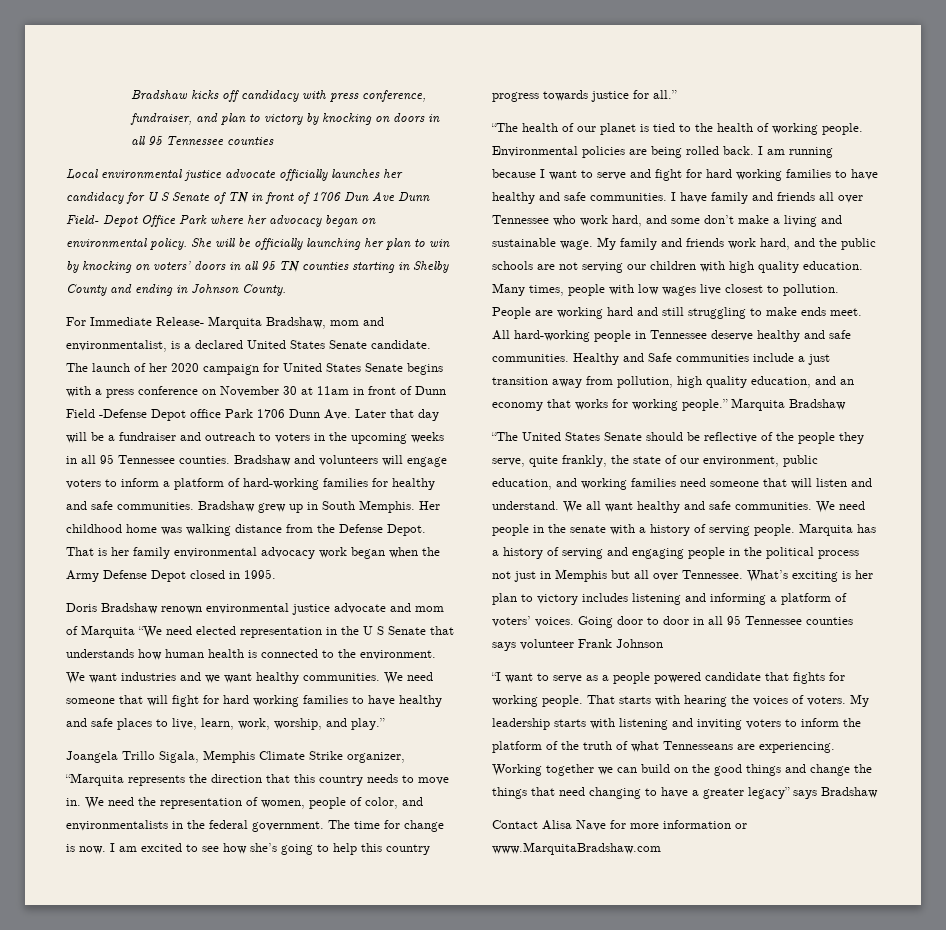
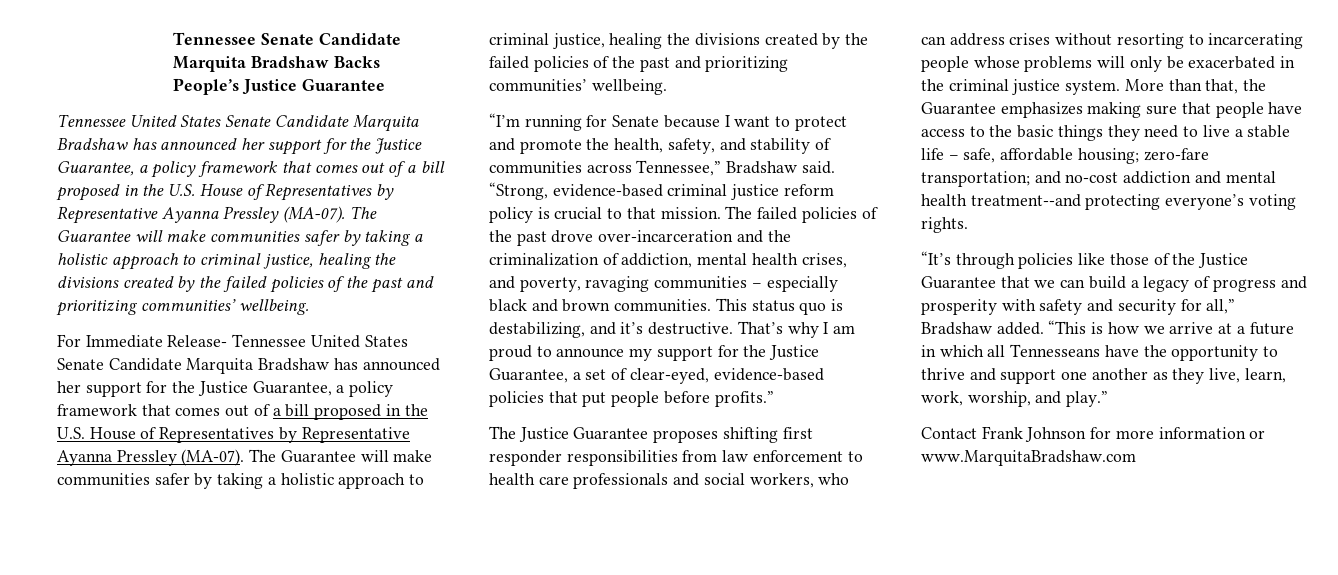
- Bradshaw kicks off candidacy with press conference, fundraiser, and plan to victory by knocking on doors in all 95 Tennessee counties
- Local environmental justice advocate officially launches her candidacy for U S Senate of TN in front of 1706 Dun Ave Dunn Field- Depot Office Park where her advocacy began on environmental policy. She will be officially launching her plan to win by knocking on voters’ doors in all 95 TN counties starting in Shelby County and ending in Johnson County.
- For Immediate Release- Marquita Bradshaw, mom and environmentalist, is a declared United States Senate candidate. The launch of her 2020 campaign for United States Senate begins with a press conference on November 30 at 11am in front of Dunn Field -Defense Depot office Park 1706 Dunn Ave. Later that day will be a fundraiser and outreach to voters in the upcoming weeks in all 95 Tennessee counties. Bradshaw and volunteers will engage voters to inform a platform of hard-working families for healthy and safe communities. Bradshaw grew up in South Memphis. Her childhood home was walking distance from the Defense Depot. That is her family environmental advocacy work began when the Army Defense Depot closed in 1995.
- Doris Bradshaw renown environmental justice advocate and mom of Marquita “We need elected representation in the U S Senate that understands how human health is connected to the environment. We want industries and we want healthy communities. We need someone that will fight for hard working families to have healthy and safe places to live, learn, work, worship, and play.”
+ Tennessee Senate Candidate Marquita Bradshaw Backs People’s Justice Guarantee
+ Tennessee United States Senate Candidate Marquita Bradshaw has announced her support for the Justice Guarantee, a policy framework that comes out of a bill proposed in the U.S. House of Representatives by Representative Ayanna Pressley (MA-07). The Guarantee will make communities safer by taking a holistic approach to criminal justice, healing the divisions created by the failed policies of the past and prioritizing communities’ wellbeing.
+ For Immediate Release- Tennessee United States Senate Candidate Marquita Bradshaw has announced her support for the Justice Guarantee, a policy framework that comes out of a bill proposed in the U.S. House of Representatives by Representative Ayanna Pressley (MA-07). The Guarantee will make communities safer by taking a holistic approach to criminal justice, healing the divisions created by the failed policies of the past and prioritizing communities’ wellbeing.
+ “I’m running for Senate because I want to protect and promote the health, safety, and stability of communities across Tennessee,” Bradshaw said. “Strong, evidence-based criminal justice reform policy is crucial to that mission. The failed policies of the past drove over-incarceration and the criminalization of addiction, mental health crises, and poverty, ravaging communities – especially black and brown communities. This status quo is destabilizing, and it’s destructive. That’s why I am proud to announce my support for the Justice Guarantee, a set of clear-eyed, evidence-based policies that put people before profits.”
+ The Justice Guarantee proposes shifting first responder responsibilities from law enforcement to health care professionals and social workers, who can address crises without resorting to incarcerating people whose problems will only be exacerbated in the criminal justice system. More than that, the Guarantee emphasizes making sure that people have access to the basic things they need to live a stable life – safe, affordable housing; zero-fare transportation; and no-cost addiction and mental health treatment--and protecting everyone’s voting rights.
+ “It’s through policies like those of the Justice Guarantee that we can build a legacy of progress and prosperity with safety and security for all,” Bradshaw added. “This is how we arrive at a future in which all Tennesseans have the opportunity to thrive and support one another as they live, learn, work, worship, and play.”
- Joangela Trillo Sigala, Memphis Climate Strike organizer, “Marquita represents the direction that this country needs to move in. We need the representation of women, people of color, and environmentalists in the federal government. The time for change is now. I am excited to see how she’s going to help this country progress towards justice for all.”
- “The health of our planet is tied to the health of working people. Environmental policies are being rolled back. I am running because I want to serve and fight for hard working families to have healthy and safe communities. I have family and friends all over Tennessee who work hard, and some don’t make a living and sustainable wage. My family and friends work hard, and the public schools are not serving our children with high quality education. Many times, people with low wages live closest to pollution. People are working hard and still struggling to make ends meet. All hard-working people in Tennessee deserve healthy and safe communities. Healthy and Safe communities include a just transition away from pollution, high quality education, and an economy that works for working people.” Marquita Bradshaw
- “The United States Senate should be reflective of the people they serve, quite frankly, the state of our environment, public education, and working families need someone that will listen and understand. We all want healthy and safe communities. We need people in the senate with a history of serving people. Marquita has a history of serving and engaging people in the political process not just in Memphis but all over Tennessee. What’s exciting is her plan to victory includes listening and informing a platform of voters’ voices. Going door to door in all 95 Tennessee counties says volunteer Frank Johnson
- “I want to serve as a people powered candidate that fights for working people. That starts with hearing the voices of voters. My leadership starts with listening and inviting voters to inform the platform of the truth of what Tennesseans are experiencing. Working together we can build on the good things and change the things that need changing to have a greater legacy” says Bradshaw
- Contact Alisa Nave for more information or www.MarquitaBradshaw.com
+ Contact Frank Johnson for more information or www.MarquitaBradshaw.com

